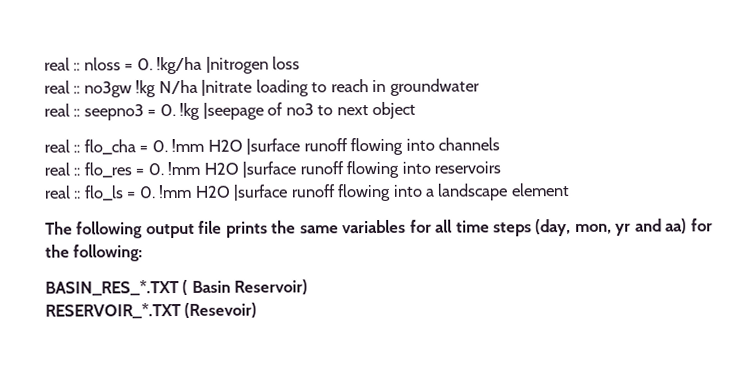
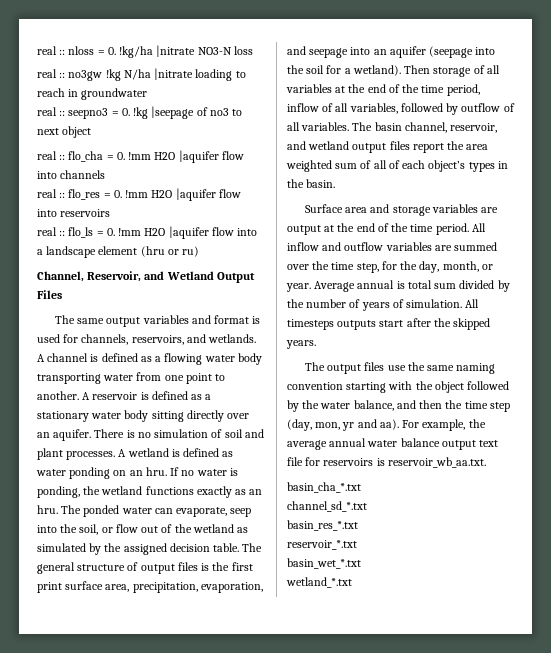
- real :: nloss = 0. !kg/ha |nitrogen loss
+ real :: nloss = 0. !kg/ha |nitrate NO3-N loss
- real :: flo_cha = 0. !mm H2O |surface runoff flowing into channels
+ real :: flo_cha = 0. !mm H2O |aquifer flow into channels
- real :: flo_res = 0. !mm H2O |surface runoff flowing into reservoirs
+ real :: flo_res = 0. !mm H2O |aquifer flow into reservoirs
- real :: flo_ls = 0. !mm H2O |surface runoff flowing into a landscape element
- The following output file prints the same variables for all time steps (day, mon, yr and aa) for the following:
- BASIN_RES_*.TXT ( Basin Reservoir)
- RESERVOIR_*.TXT (Resevoir)
+ real :: flo_ls = 0. !mm H2O |aquifer flow into a landscape element (hru or ru)
+ Channel, Reservoir, and Wetland Output Files
+ The same output variables and format is used for channels, reservoirs, and wetlands. A channel is defined as a flowing water body transporting water from one point to another. A reservoir is defined as a stationary water body sitting directly over an aquifer. There is no simulation of soil and plant processes. A wetland is defined as water ponding on an hru. If no water is ponding, the wetland functions exactly as an hru. The ponded water can evaporate, seep into the soil, or flow out of the wetland as simulated by the assigned decision table. The general structure of output files is the first print surface area, precipitation, evaporation, and seepage into an aquifer (seepage into the soil for a wetland). Then storage of all variables at the end of the time period, inflow of all variables, followed by outflow of all variables. The basin channel, reservoir, and wetland output files report the area weighted sum of all of each object’s types in the basin.
+ Surface area and storage variables are output at the end of the time period. All inflow and outflow variables are summed over the time step, for the day, month, or year. Average annual is total sum divided by the number of years of simulation. All timesteps outputs start after the skipped years.
+ The output files use the same naming convention starting with the object followed by the water balance, and then the time step (day, mon, yr and aa). For example, the average annual water balance output text file for reservoirs is reservoir_wb_aa.txt.
+ basin_cha_*.txt
+ channel_sd_*.txt
+ basin_res_*.txt
+ reservoir_*.txt
+ basin_wet_*.txt
+ wetland_*.txt

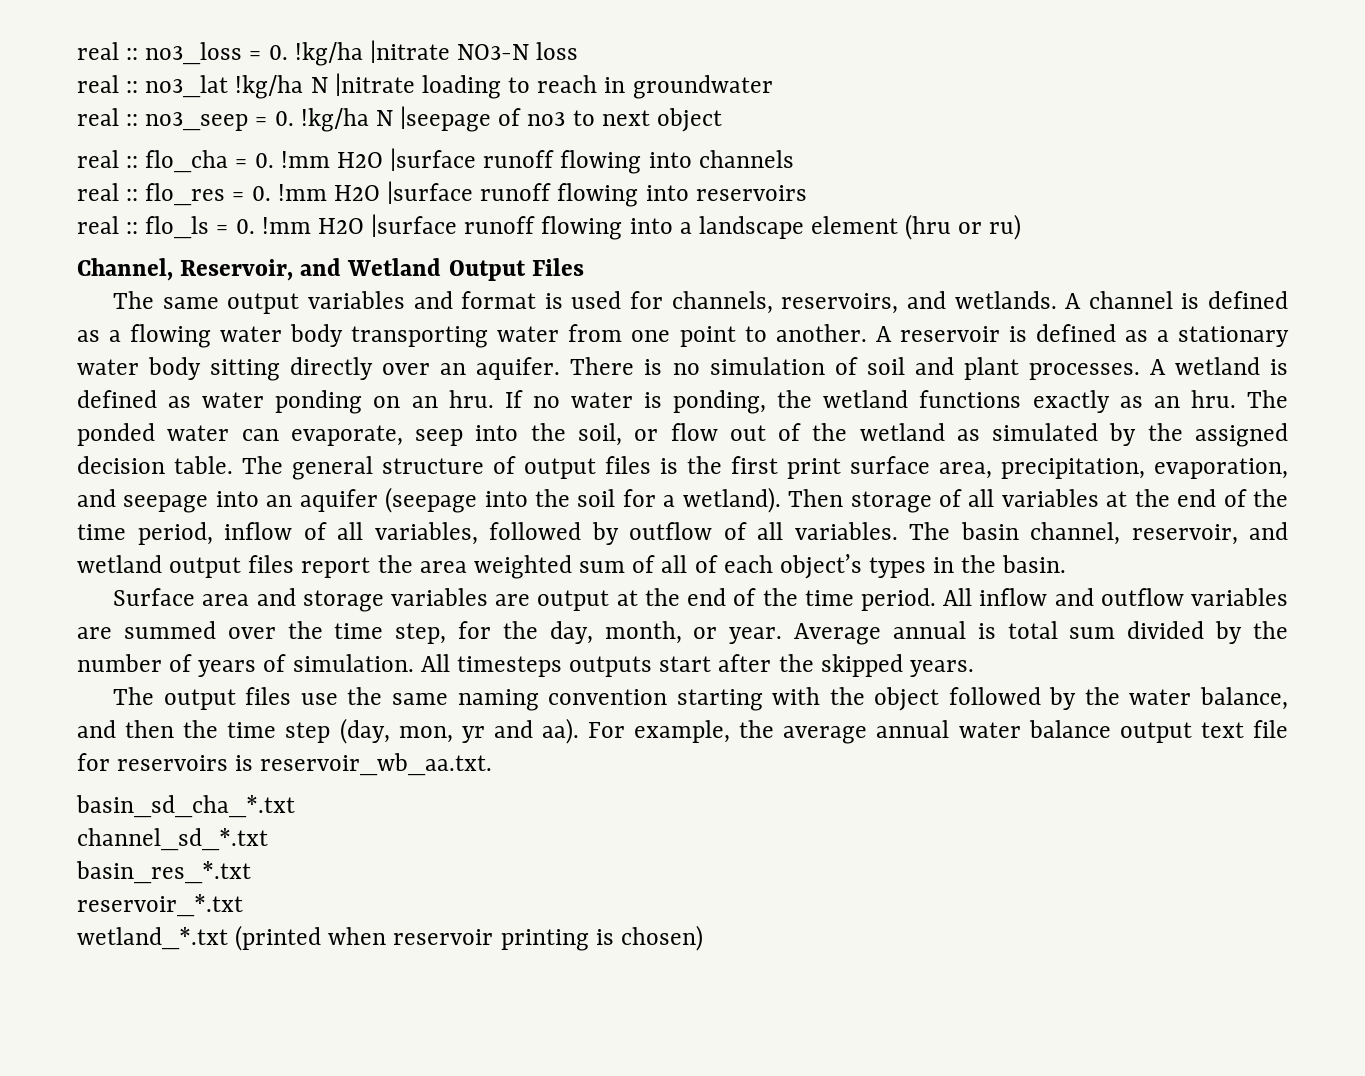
- real :: nloss = 0. !kg/ha |nitrate NO3-N loss
+ real :: no3_loss = 0. !kg/ha |nitrate NO3-N loss
- real :: no3gw !kg N/ha |nitrate loading to reach in groundwater
+ real :: no3_lat !kg/ha N |nitrate loading to reach in groundwater
- real :: seepno3 = 0. !kg |seepage of no3 to next object
+ real :: no3_seep = 0. !kg/ha N |seepage of no3 to next object
- real :: flo_cha = 0. !mm H2O |aquifer flow into channels
+ real :: flo_cha = 0. !mm H2O |surface runoff flowing into channels
- real :: flo_res = 0. !mm H2O |aquifer flow into reservoirs
+ real :: flo_res = 0. !mm H2O |surface runoff flowing into reservoirs
- real :: flo_ls = 0. !mm H2O |aquifer flow into a landscape element (hru or ru)
+ real :: flo_ls = 0. !mm H2O |surface runoff flowing into a landscape element (hru or ru)
- basin_cha_*.txt
+ basin_sd_cha_*.txt
- basin_wet_*.txt
- wetland_*.txt
+ wetland_*.txt (printed when reservoir printing is chosen)

